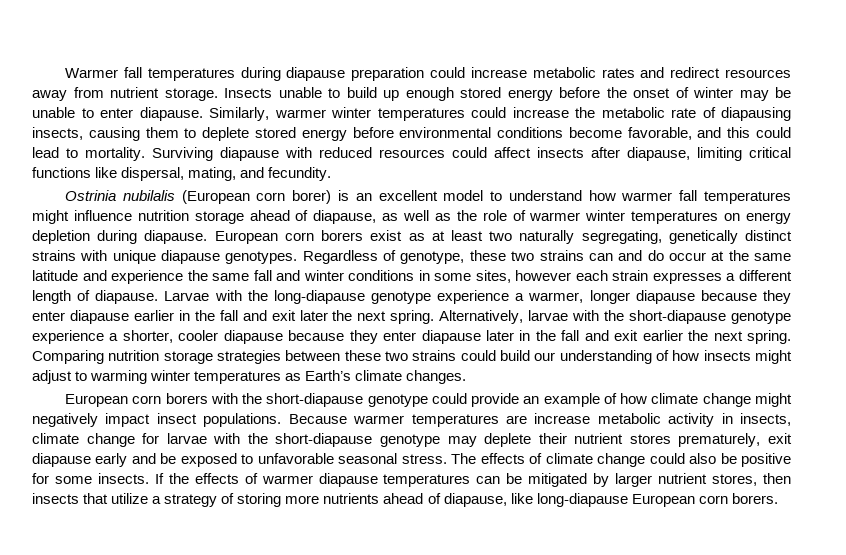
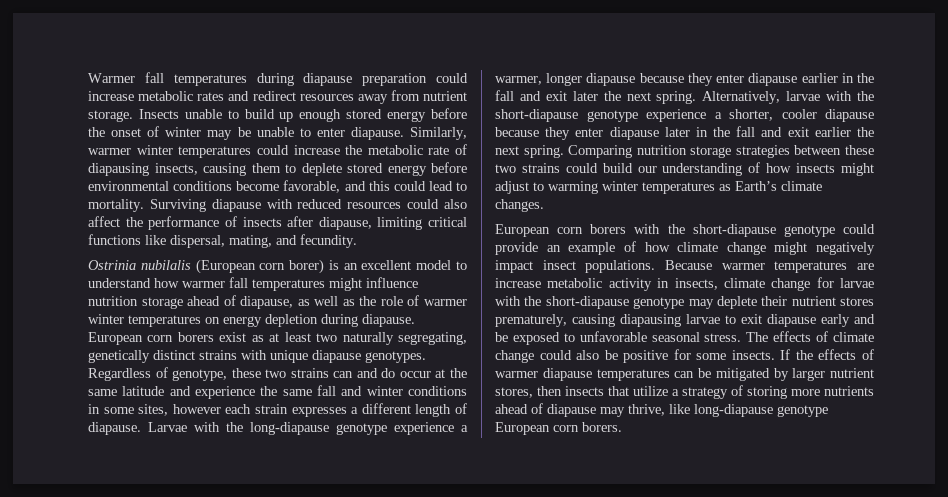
- Surviving diapause with reduced resources could affect insects after diapause, limiting critical functions like dispersal, mating, and fecundity.
+ Surviving diapause with reduced resources could also affect the performance of insects after diapause, limiting critical functions like dispersal, mating, and fecundity.
- Because warmer temperatures are increase metabolic activity in insects, climate change for larvae with the short-diapause genotype may deplete their nutrient stores prematurely, exit diapause early and be exposed to unfavorable seasonal stress.
+ Because warmer temperatures are increase metabolic activity in insects, climate change for larvae with the short-diapause genotype may deplete their nutrient stores prematurely, causing diapausing larvae to exit diapause early and be exposed to unfavorable seasonal stress.
- If the effects of warmer diapause temperatures can be mitigated by larger nutrient stores, then insects that utilize a strategy of storing more nutrients ahead of diapause, like long-diapause European corn borers.
+ If the effects of warmer diapause temperatures can be mitigated by larger nutrient stores, then insects that utilize a strategy of storing more nutrients ahead of diapause may thrive, like long-diapause genotype European corn borers.

